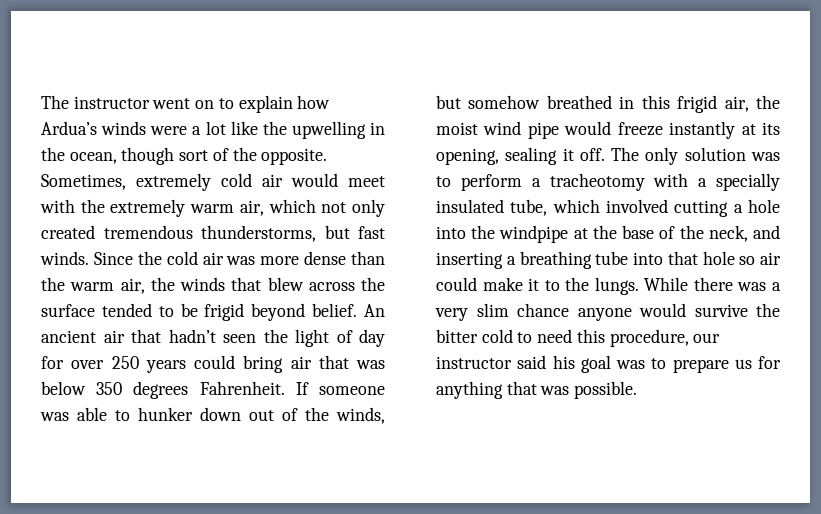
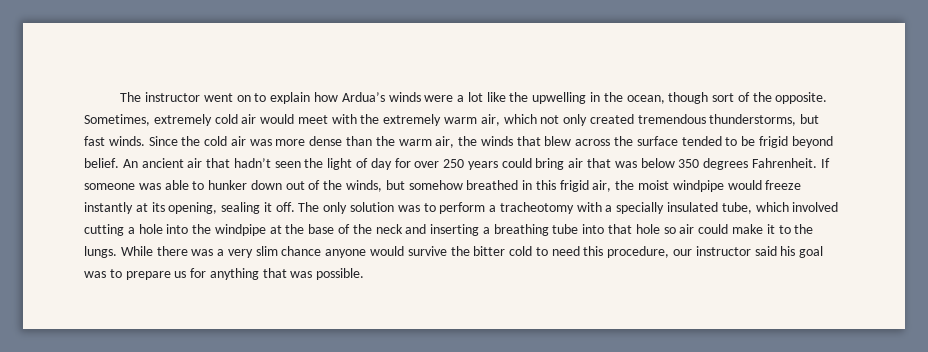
- If someone was able to hunker down out of the winds, but somehow breathed in this frigid air, the moist wind pipe would freeze instantly at its opening, sealing it off.
+ If someone was able to hunker down out of the winds, but somehow breathed in this frigid air, the moist windpipe would freeze instantly at its opening, sealing it off.
- The only solution was to perform a tracheotomy with a specially insulated tube, which involved cutting a hole into the windpipe at the base of the neck, and inserting a breathing tube into that hole so air could make it to the lungs.
+ The only solution was to perform a tracheotomy with a specially insulated tube, which involved cutting a hole into the windpipe at the base of the neck and inserting a breathing tube into that hole so air could make it to the lungs.

